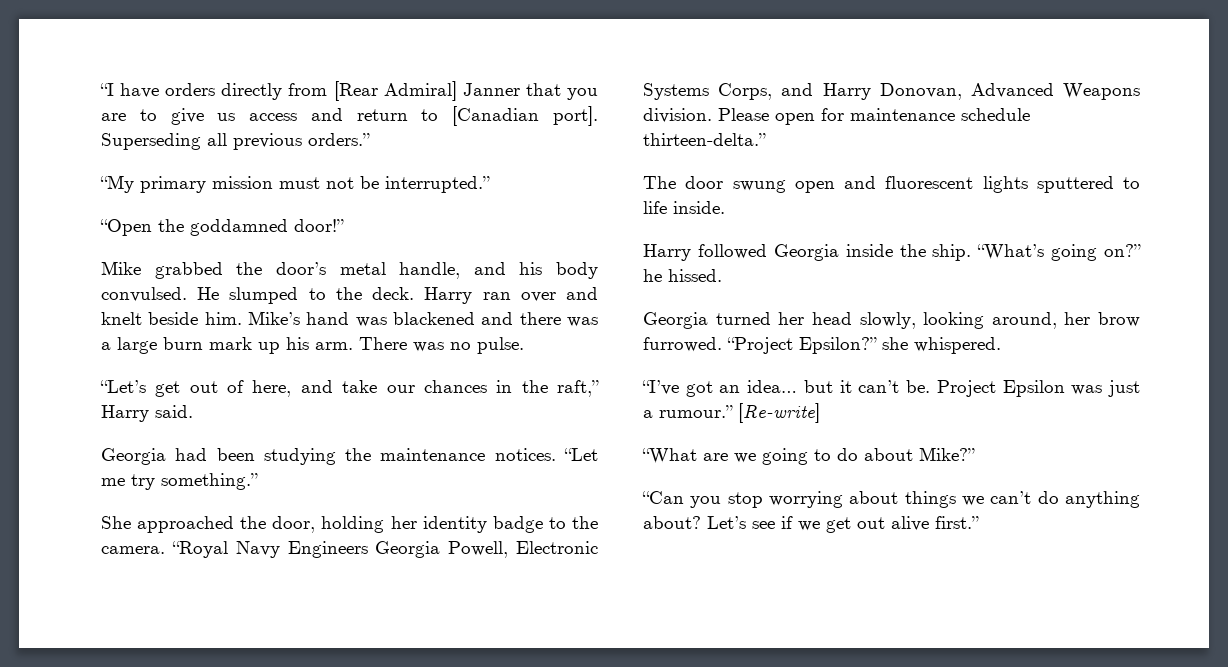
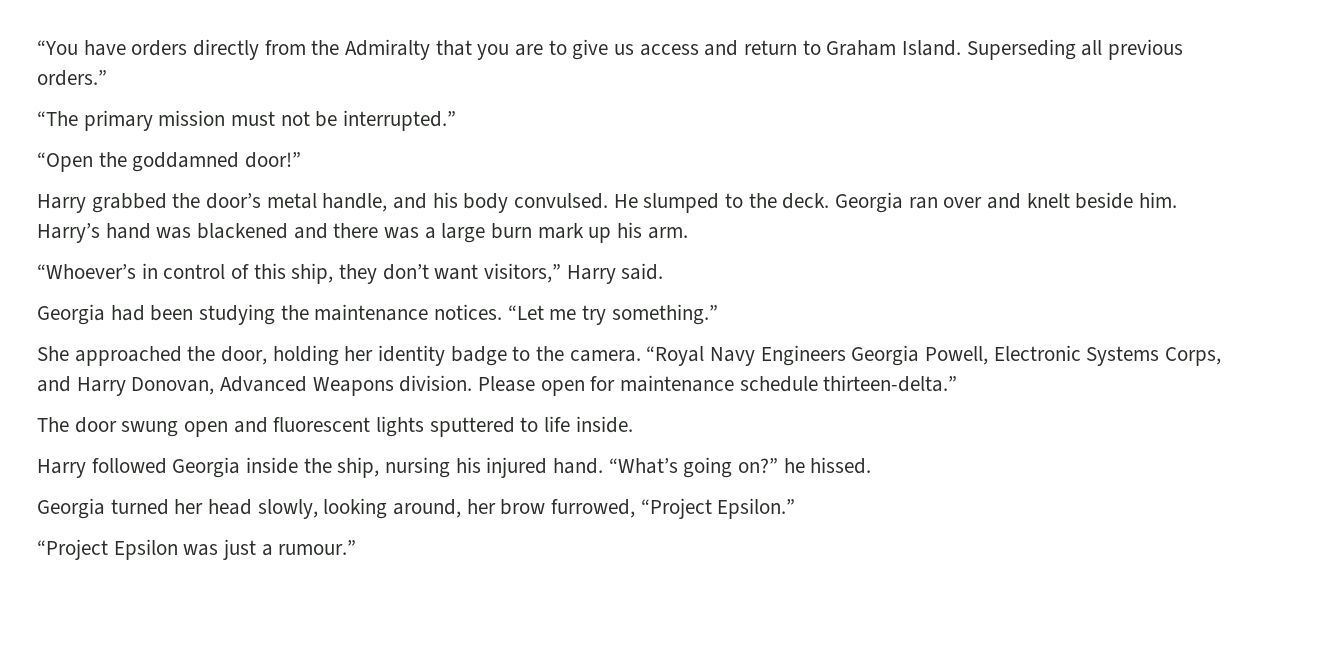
- “I have orders directly from [Rear Admiral] Janner that you are to give us access and return to [Canadian port].
+ “You have orders directly from the Admiralty that you are to give us access and return to Graham Island.
- “My primary mission must not be interrupted.”
+ “The primary mission must not be interrupted.”
- Mike grabbed the door’s metal handle, and his body convulsed.
+ Harry grabbed the door’s metal handle, and his body convulsed.
- Harry ran over and knelt beside him.
+ Georgia ran over and knelt beside him.
- Mike’s hand was blackened and there was a large burn mark up his arm. There was no pulse.
- “Let’s get out of here, and take our chances in the raft,” Harry said.
+ Harry’s hand was blackened and there was a large burn mark up his arm.
+ “Whoever’s in control of this ship, they don’t want visitors,” Harry said.
- Harry followed Georgia inside the ship.
+ Harry followed Georgia inside the ship, nursing his injured hand.
- Georgia turned her head slowly, looking around, her brow furrowed. “Project Epsilon?” she whispered.
- “I’ve got an idea… but it can’t be. Project Epsilon was just a rumour.” [Re-write]
- “What are we going to do about Mike?”
- “Can you stop worrying about things we can’t do anything about? Let’s see if we get out alive first.”
+ Georgia turned her head slowly, looking around, her brow furrowed, “Project Epsilon.”
+ “Project Epsilon was just a rumour.”

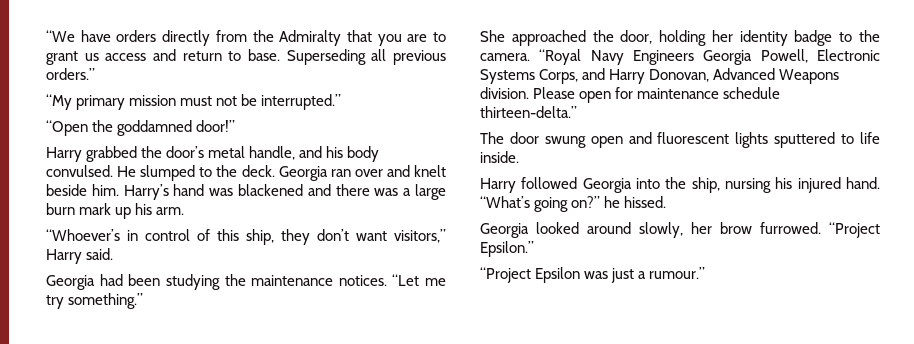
- “You have orders directly from the Admiralty that you are to give us access and return to Graham Island.
+ “We have orders directly from the Admiralty that you are to grant us access and return to base.
- “The primary mission must not be interrupted.”
+ “My primary mission must not be interrupted.”
- Harry followed Georgia inside the ship, nursing his injured hand.
+ Harry followed Georgia into the ship, nursing his injured hand.
- Georgia turned her head slowly, looking around, her brow furrowed, “Project Epsilon.”
+ Georgia looked around slowly, her brow furrowed. “Project Epsilon.”

